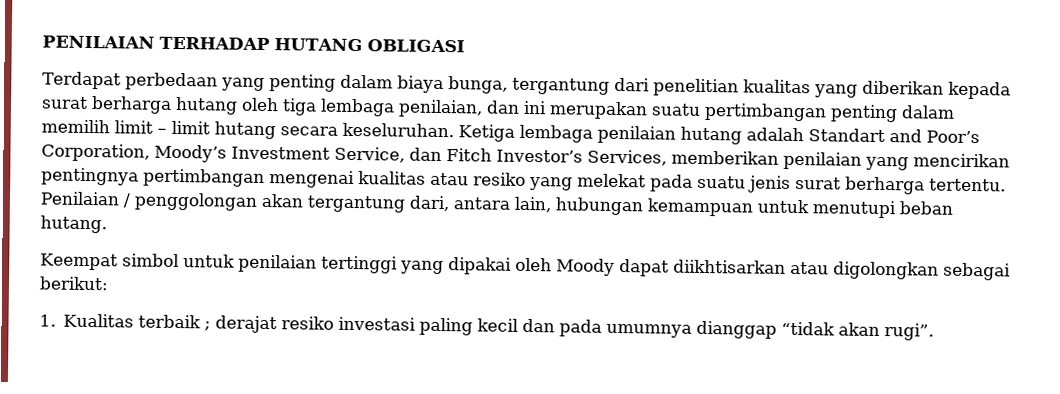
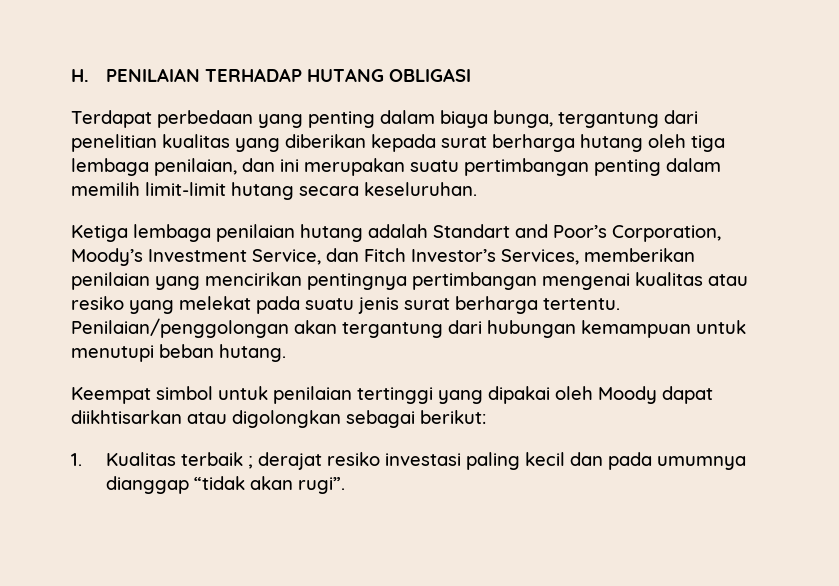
- PENILAIAN TERHADAP HUTANG OBLIGASI
+ H. PENILAIAN TERHADAP HUTANG OBLIGASI
- Terdapat perbedaan yang penting dalam biaya bunga, tergantung dari penelitian kualitas yang diberikan kepada surat berharga hutang oleh tiga lembaga penilaian, dan ini merupakan suatu pertimbangan penting dalam memilih limit – limit hutang secara keseluruhan. Ketiga lembaga penilaian hutang adalah Standart and Poor’s Corporation, Moody’s Investment Service, dan Fitch Investor’s Services, memberikan penilaian yang mencirikan pentingnya pertimbangan mengenai kualitas atau resiko yang melekat pada suatu jenis surat berharga tertentu.
+ Terdapat perbedaan yang penting dalam biaya bunga, tergantung dari penelitian kualitas yang diberikan kepada surat berharga hutang oleh tiga lembaga penilaian, dan ini merupakan suatu pertimbangan penting dalam memilih limit-limit hutang secara keseluruhan.
+ Ketiga lembaga penilaian hutang adalah Standart and Poor’s Corporation, Moody’s Investment Service, dan Fitch Investor’s Services, memberikan penilaian yang mencirikan pentingnya pertimbangan mengenai kualitas atau resiko yang melekat pada suatu jenis surat berharga tertentu.
- Penilaian / penggolongan akan tergantung dari, antara lain, hubungan kemampuan untuk menutupi beban hutang.
+ Penilaian/penggolongan akan tergantung dari hubungan kemampuan untuk menutupi beban hutang.

